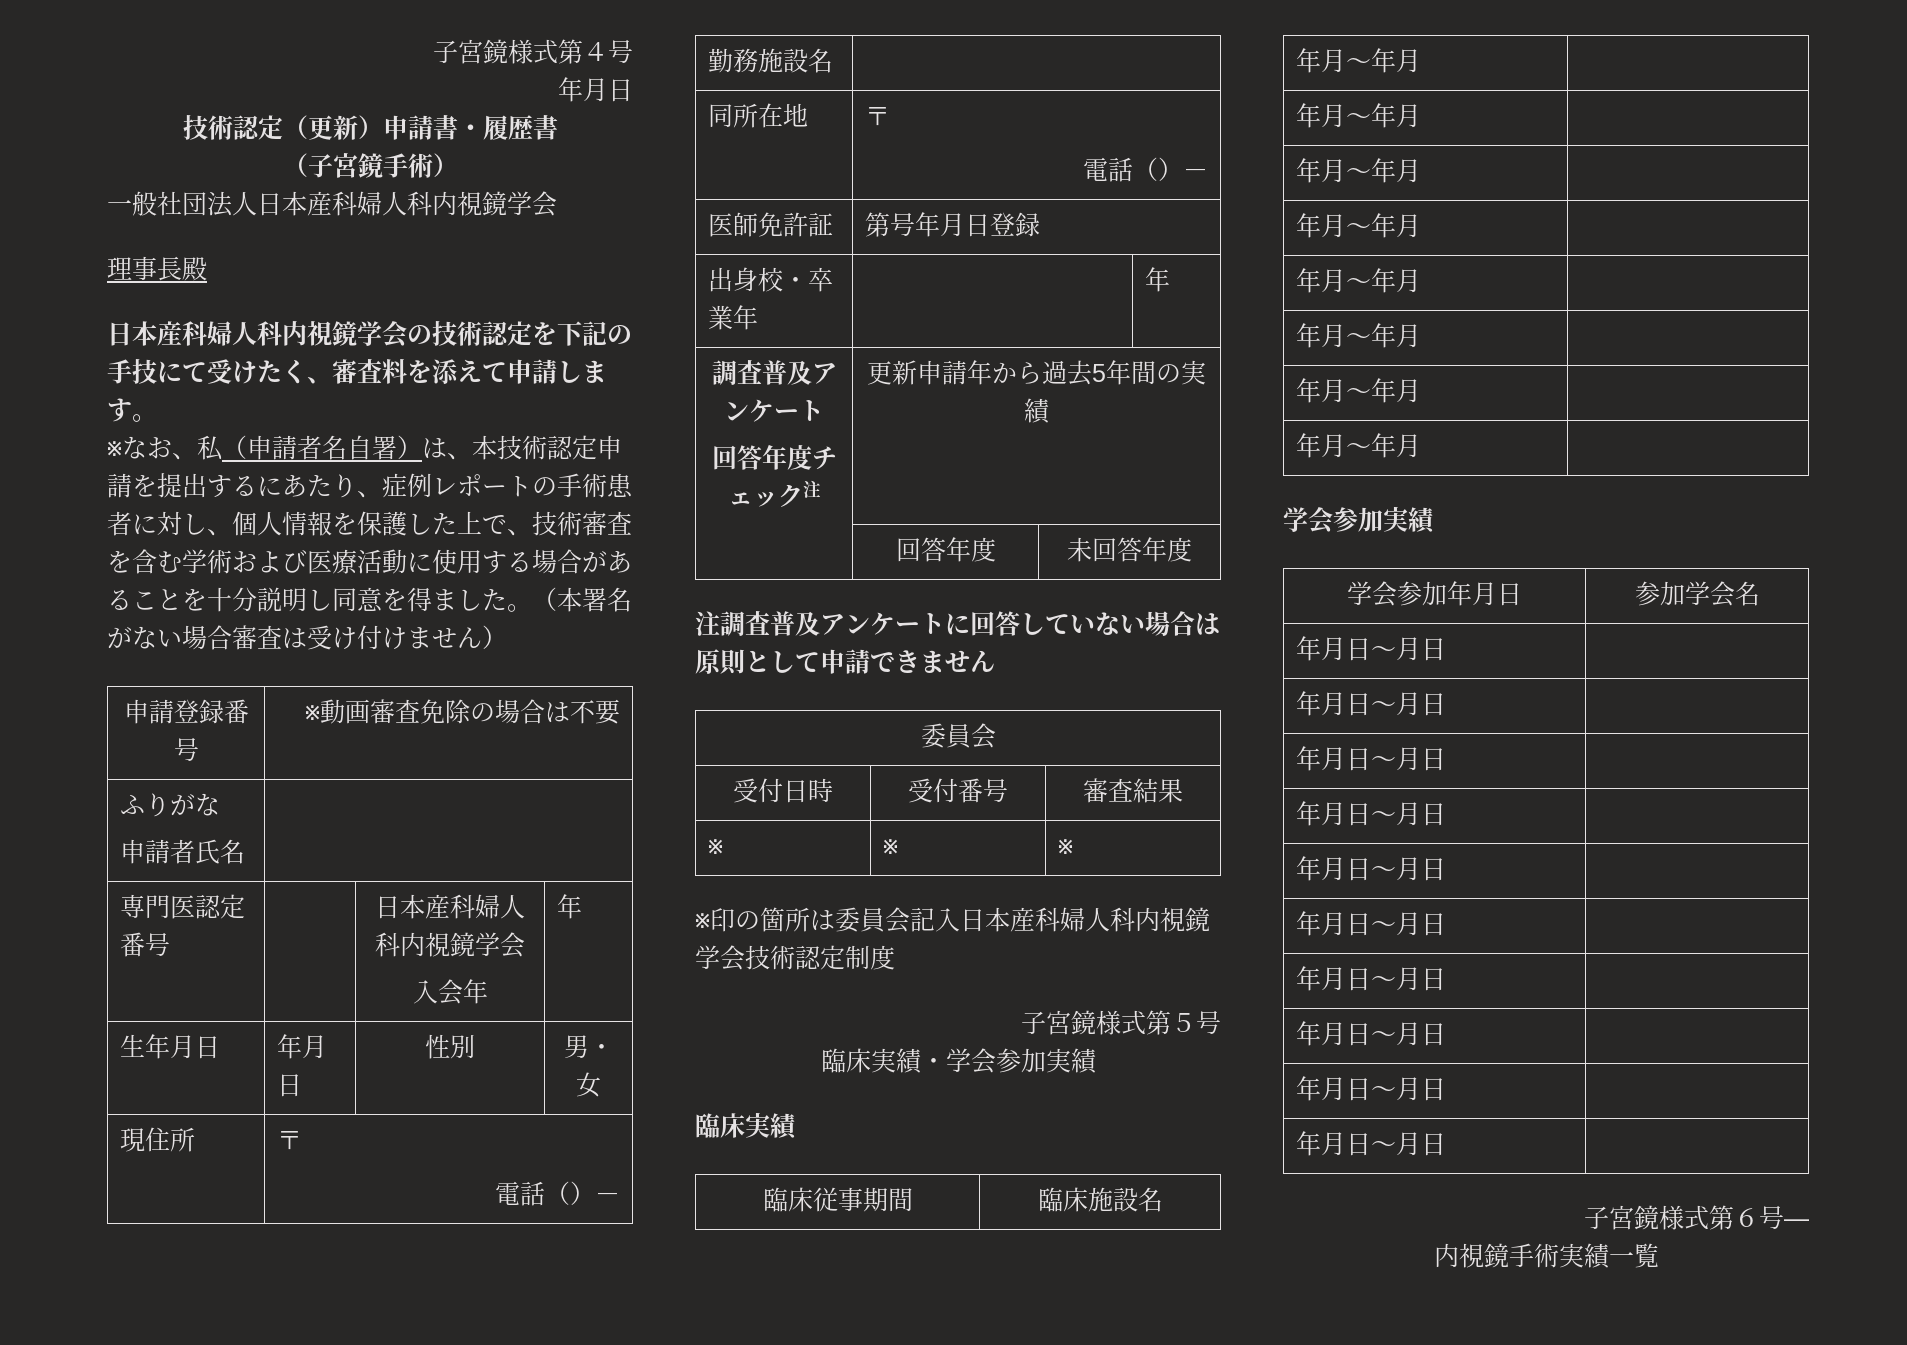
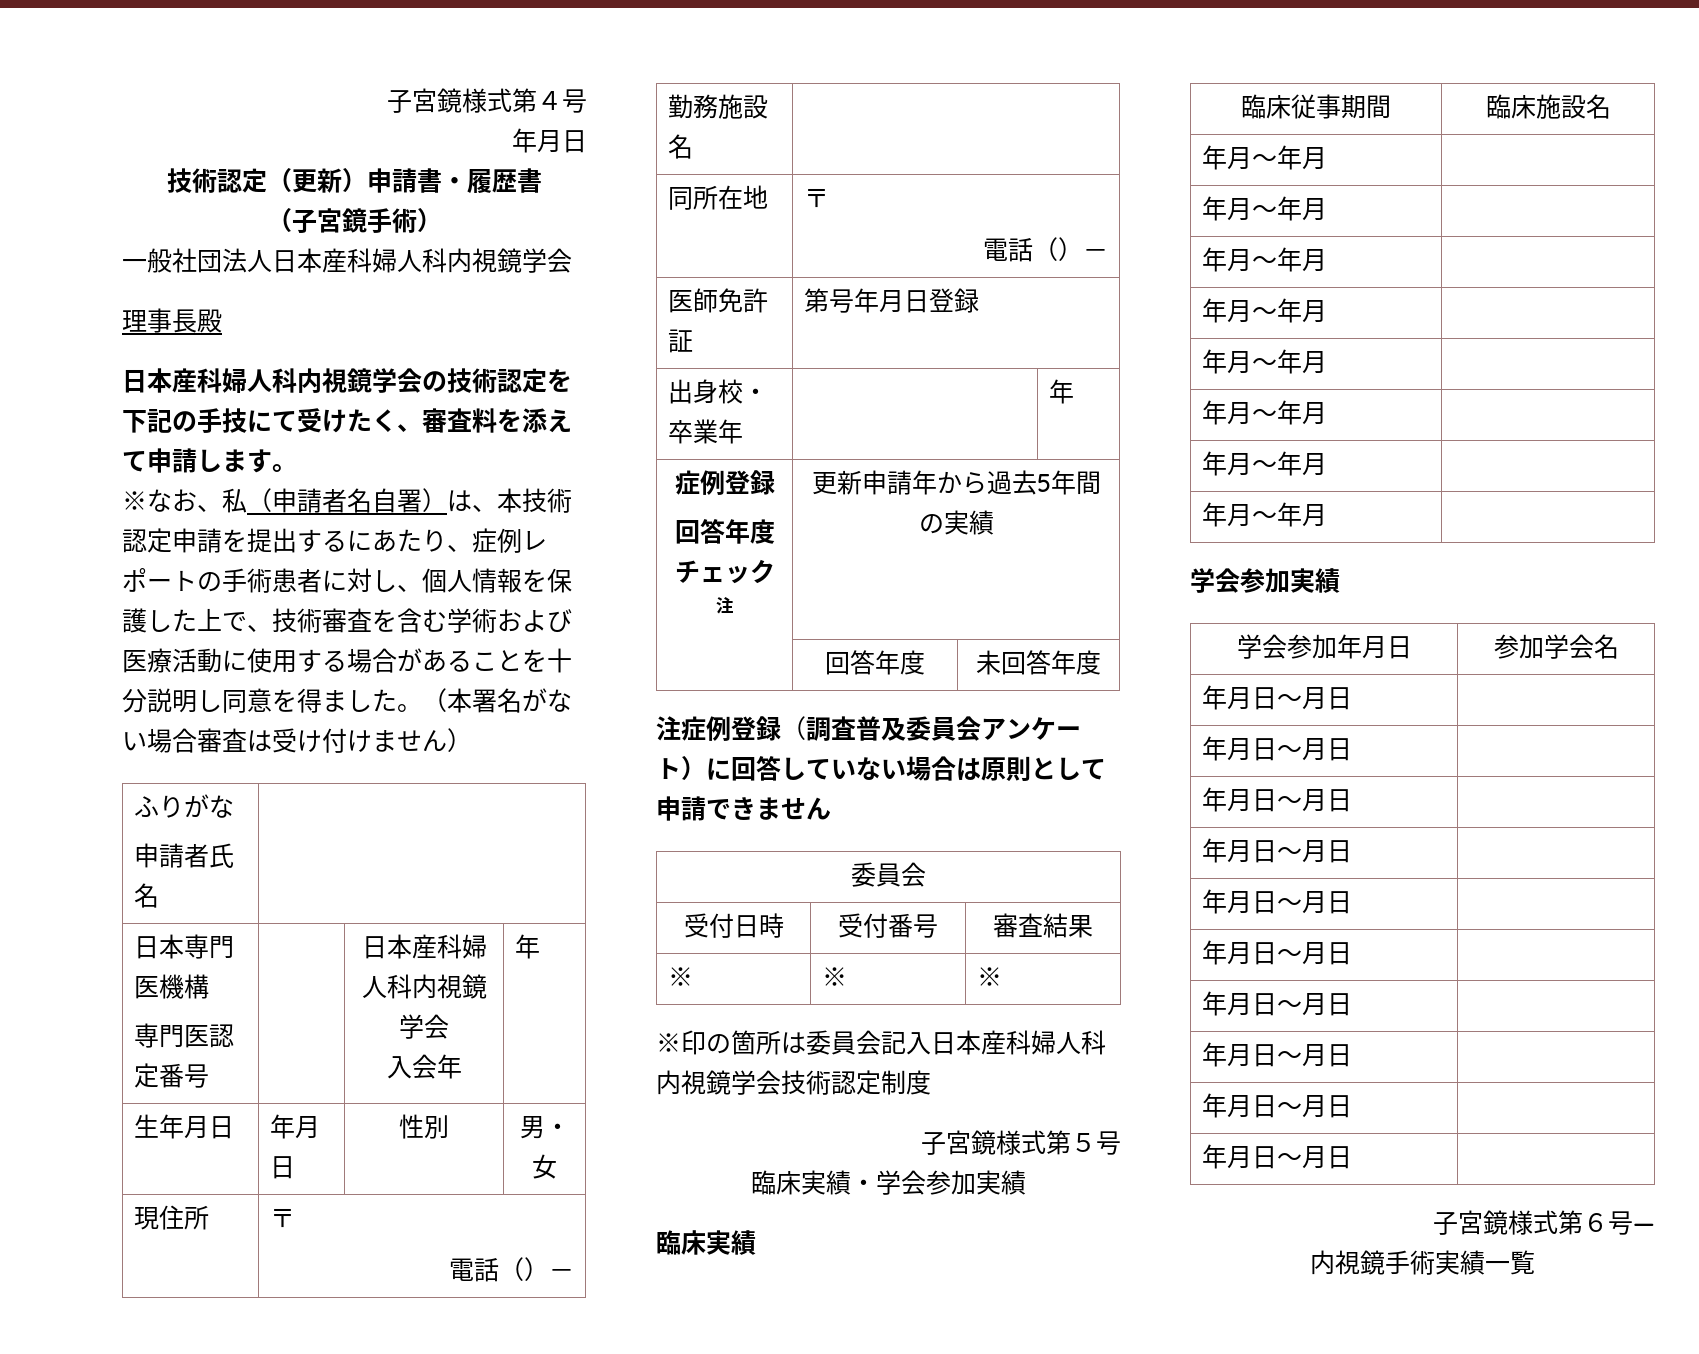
- 申請登録番号 | ※動画審査免除の場合は不要
+ 日本専門医機構
  出身校・卒業年 | | 年
- 調査普及アンケート
+ 症例登録
- 注調査普及アンケートに回答していない場合は原則として申請できません
+ 注症例登録（調査普及委員会アンケート）に回答していない場合は原則として申請できません

